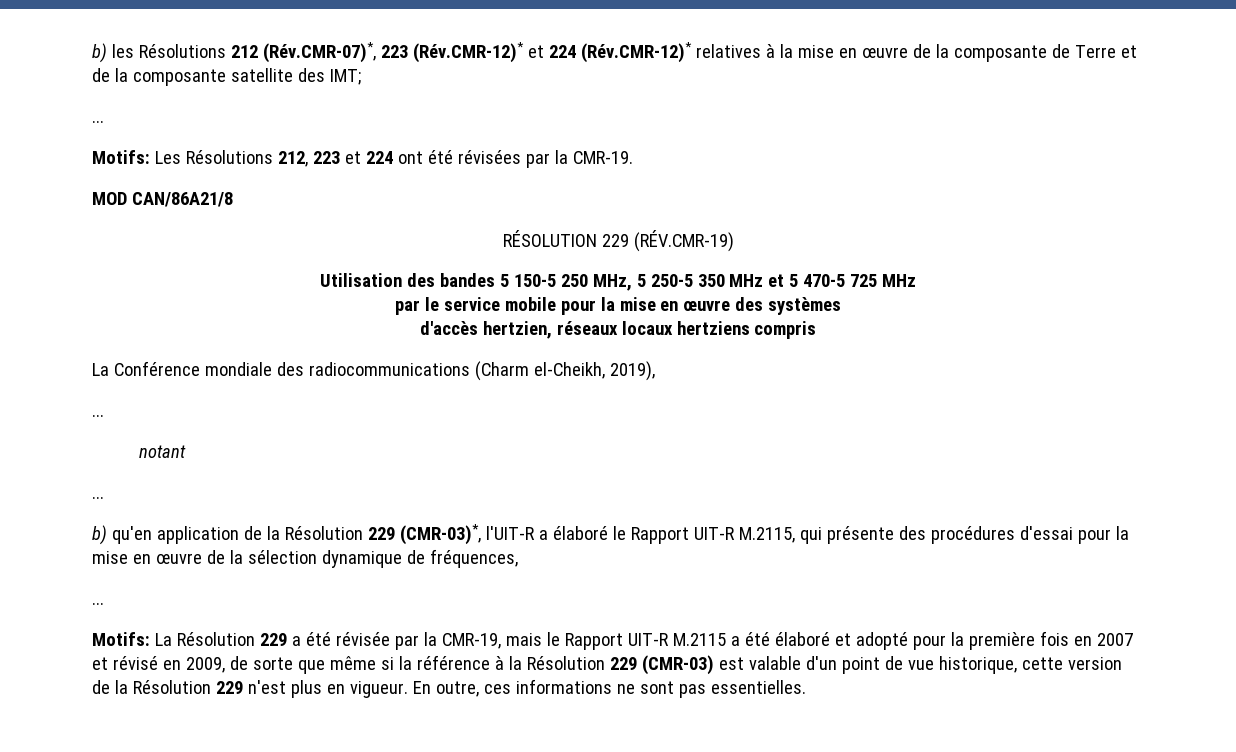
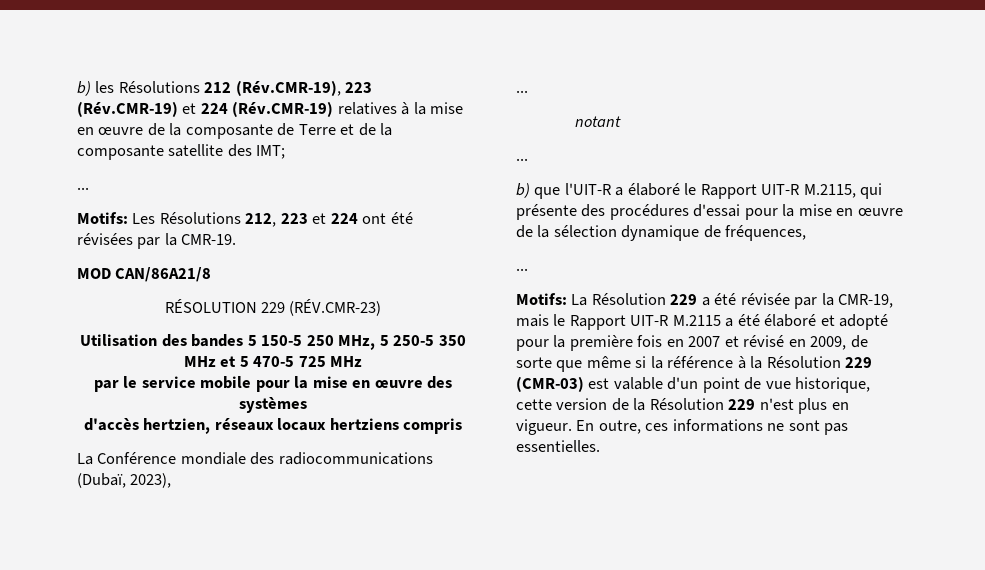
- b) les Résolutions 212 (Rév.CMR-07)*, 223 (Rév.CMR-12)* et 224 (Rév.CMR-12)* relatives à la mise en œuvre de la composante de Terre et de la composante satellite des IMT;
+ b) les Résolutions 212 (Rév.CMR-19), 223 (Rév.CMR-19) et 224 (Rév.CMR-19) relatives à la mise en œuvre de la composante de Terre et de la composante satellite des IMT;
- RÉSOLUTION 229 (RÉV.CMR-19)
+ RÉSOLUTION 229 (RÉV.CMR-23)
- La Conférence mondiale des radiocommunications (Charm el-Cheikh, 2019),
+ La Conférence mondiale des radiocommunications (Dubaï, 2023),
- b) qu'en application de la Résolution 229 (CMR-03)*, l'UIT-R a élaboré le Rapport UIT-R M.2115, qui présente des procédures d'essai pour la mise en œuvre de la sélection dynamique de fréquences,
+ b) que l'UIT-R a élaboré le Rapport UIT-R M.2115, qui présente des procédures d'essai pour la mise en œuvre de la sélection dynamique de fréquences,

